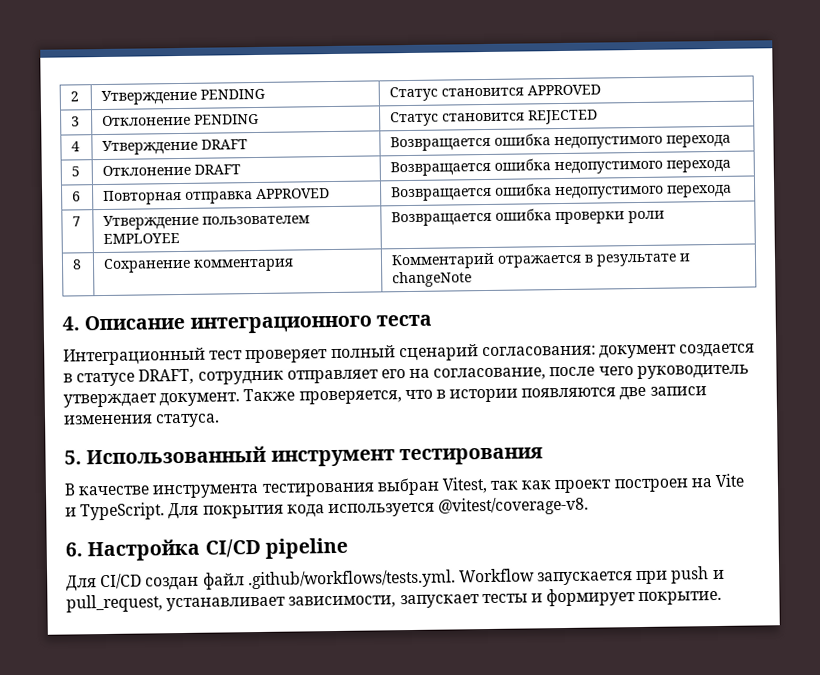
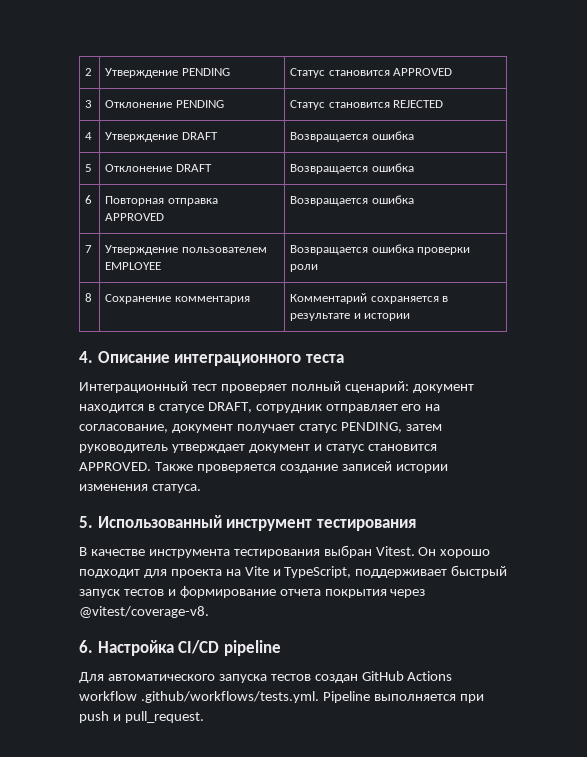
- 4 | Утверждение DRAFT | Возвращается ошибка недопустимого перехода
+ 4 | Утверждение DRAFT | Возвращается ошибка
- 5 | Отклонение DRAFT | Возвращается ошибка недопустимого перехода
+ 5 | Отклонение DRAFT | Возвращается ошибка
- 6 | Повторная отправка APPROVED | Возвращается ошибка недопустимого перехода
+ 6 | Повторная отправка APPROVED | Возвращается ошибка
- 8 | Сохранение комментария | Комментарий отражается в результате и changeNote
+ 8 | Сохранение комментария | Комментарий сохраняется в результате и истории
- Интеграционный тест проверяет полный сценарий согласования: документ создается в статусе DRAFT, сотрудник отправляет его на согласование, после чего руководитель утверждает документ. Также проверяется, что в истории появляются две записи изменения статуса.
+ Интеграционный тест проверяет полный сценарий: документ находится в статусе DRAFT, сотрудник отправляет его на согласование, документ получает статус PENDING, затем руководитель утверждает документ и статус становится APPROVED. Также проверяется создание записей истории изменения статуса.
- В качестве инструмента тестирования выбран Vitest, так как проект построен на Vite и TypeScript. Для покрытия кода используется @vitest/coverage-v8.
+ В качестве инструмента тестирования выбран Vitest. Он хорошо подходит для проекта на Vite и TypeScript, поддерживает быстрый запуск тестов и формирование отчета покрытия через @vitest/coverage-v8.
- Для CI/CD создан файл .github/workflows/tests.yml. Workflow запускается при push и pull_request, устанавливает зависимости, запускает тесты и формирует покрытие.
+ Для автоматического запуска тестов создан GitHub Actions workflow .github/workflows/tests.yml. Pipeline выполняется при push и pull_request.

